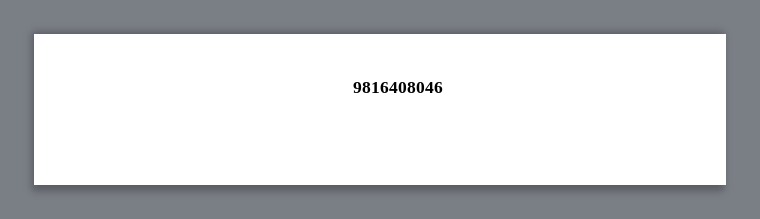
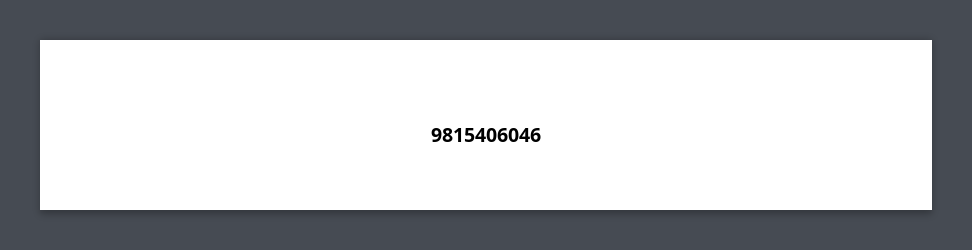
- 9816408046
+ 9815406046

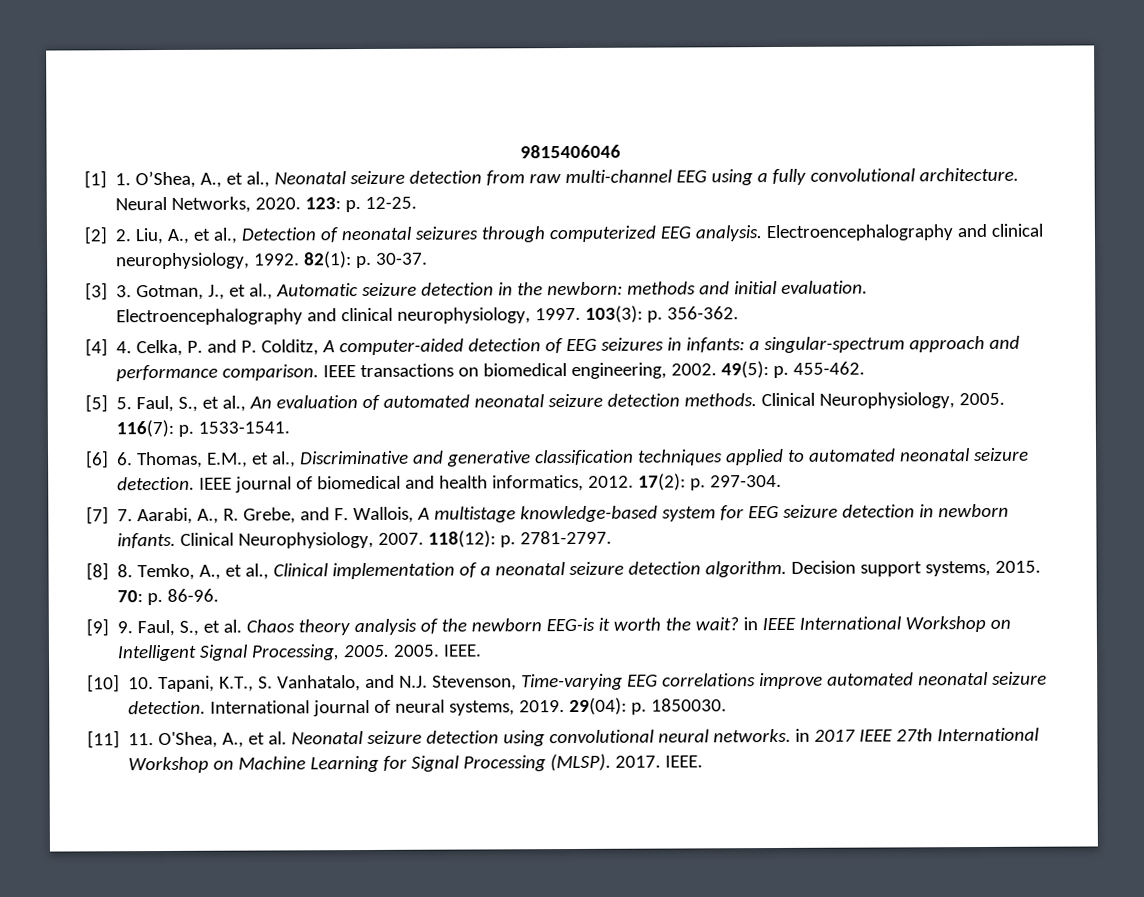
+ [1] 1. O’Shea, A., et al., Neonatal seizure detection from raw multi-channel EEG using a fully convolutional architecture. Neural Networks, 2020. 123: p. 12-25.
+ [2] 2. Liu, A., et al., Detection of neonatal seizures through computerized EEG analysis. Electroencephalography and clinical neurophysiology, 1992. 82(1): p. 30-37.
+ [3] 3. Gotman, J., et al., Automatic seizure detection in the newborn: methods and initial evaluation. Electroencephalography and clinical neurophysiology, 1997. 103(3): p. 356-362.
+ [4] 4. Celka, P. and P. Colditz, A computer-aided detection of EEG seizures in infants: a singular-spectrum approach and performance comparison. IEEE transactions on biomedical engineering, 2002. 49(5): p. 455-462.
+ [5] 5. Faul, S., et al., An evaluation of automated neonatal seizure detection methods. Clinical Neurophysiology, 2005. 116(7): p. 1533-1541.
+ [6] 6. Thomas, E.M., et al., Discriminative and generative classification techniques applied to automated neonatal seizure detection. IEEE journal of biomedical and health informatics, 2012. 17(2): p. 297-304.
+ [7] 7. Aarabi, A., R. Grebe, and F. Wallois, A multistage knowledge-based system for EEG seizure detection in newborn infants. Clinical Neurophysiology, 2007. 118(12): p. 2781-2797.
+ [8] 8. Temko, A., et al., Clinical implementation of a neonatal seizure detection algorithm. Decision support systems, 2015. 70: p. 86-96.
+ [9] 9. Faul, S., et al. Chaos theory analysis of the newborn EEG-is it worth the wait? in IEEE International Workshop on Intelligent Signal Processing, 2005. 2005. IEEE.
+ [10] 10. Tapani, K.T., S. Vanhatalo, and N.J. Stevenson, Time-varying EEG correlations improve automated neonatal seizure detection. International journal of neural systems, 2019. 29(04): p. 1850030.
+ [11] 11. O'Shea, A., et al. Neonatal seizure detection using convolutional neural networks. in 2017 IEEE 27th International Workshop on Machine Learning for Signal Processing (MLSP). 2017. IEEE.

